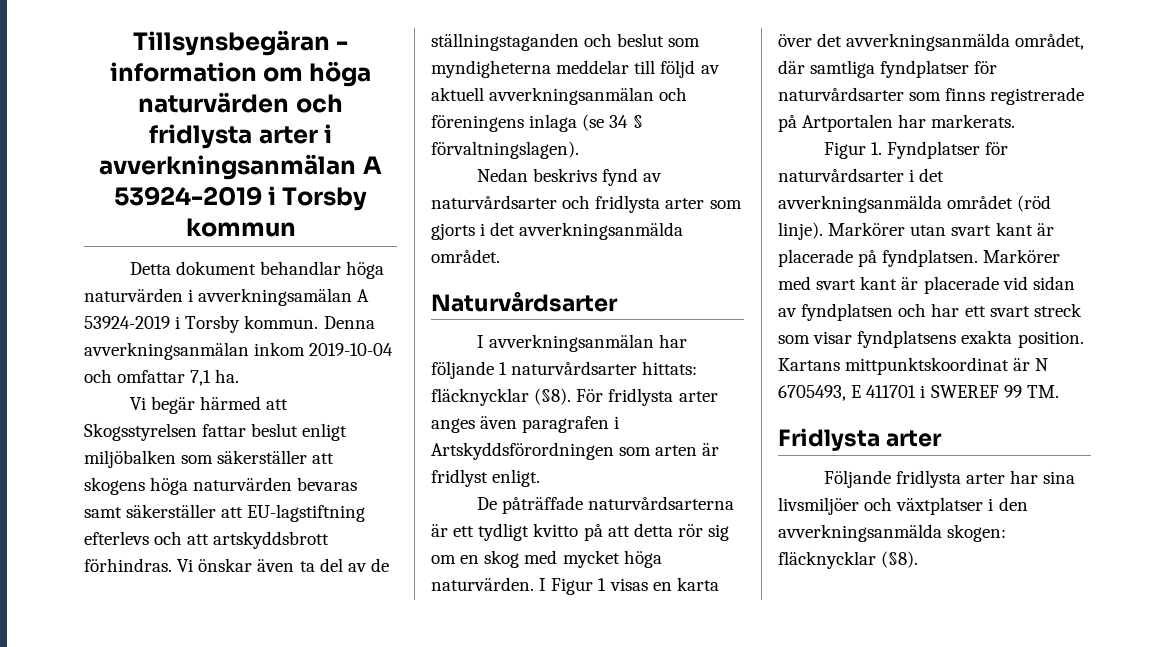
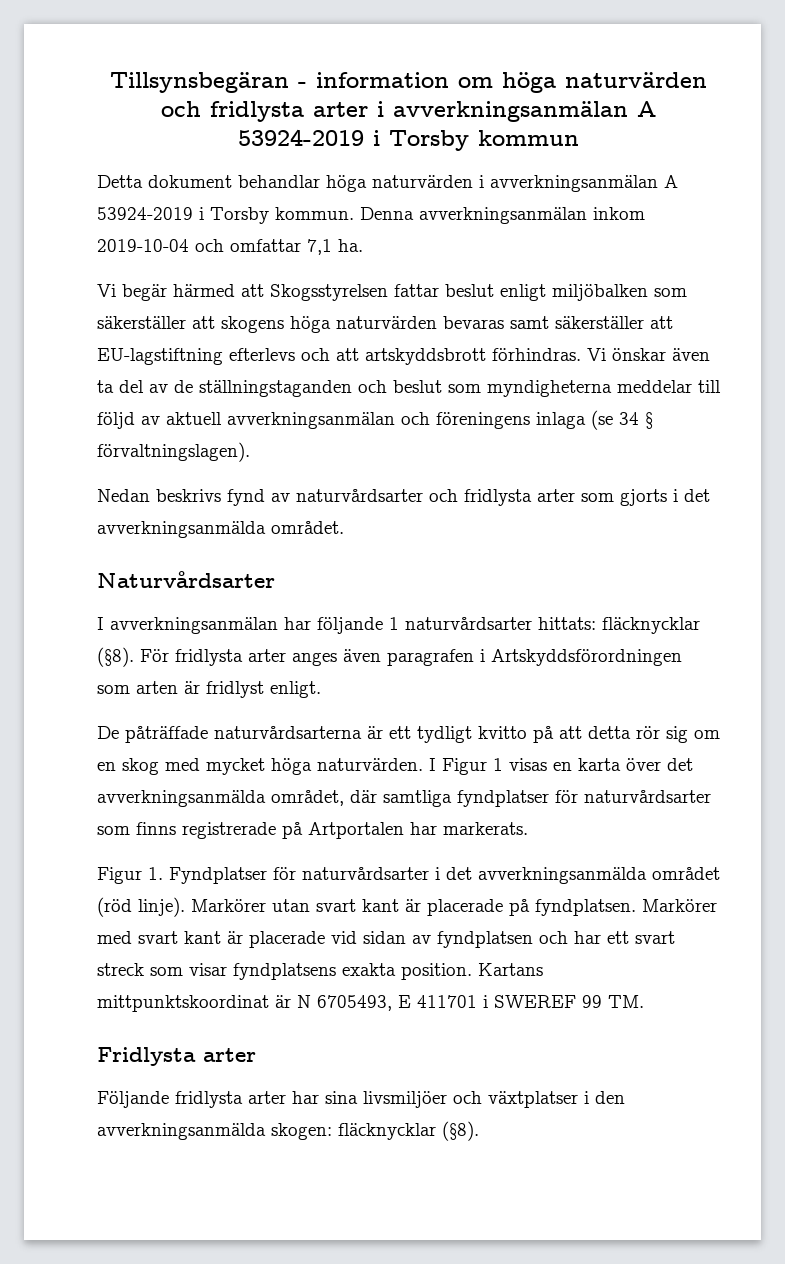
- Detta dokument behandlar höga naturvärden i avverkningsamälan A 53924-2019 i Torsby kommun.
+ Detta dokument behandlar höga naturvärden i avverkningsanmälan A 53924-2019 i Torsby kommun.

